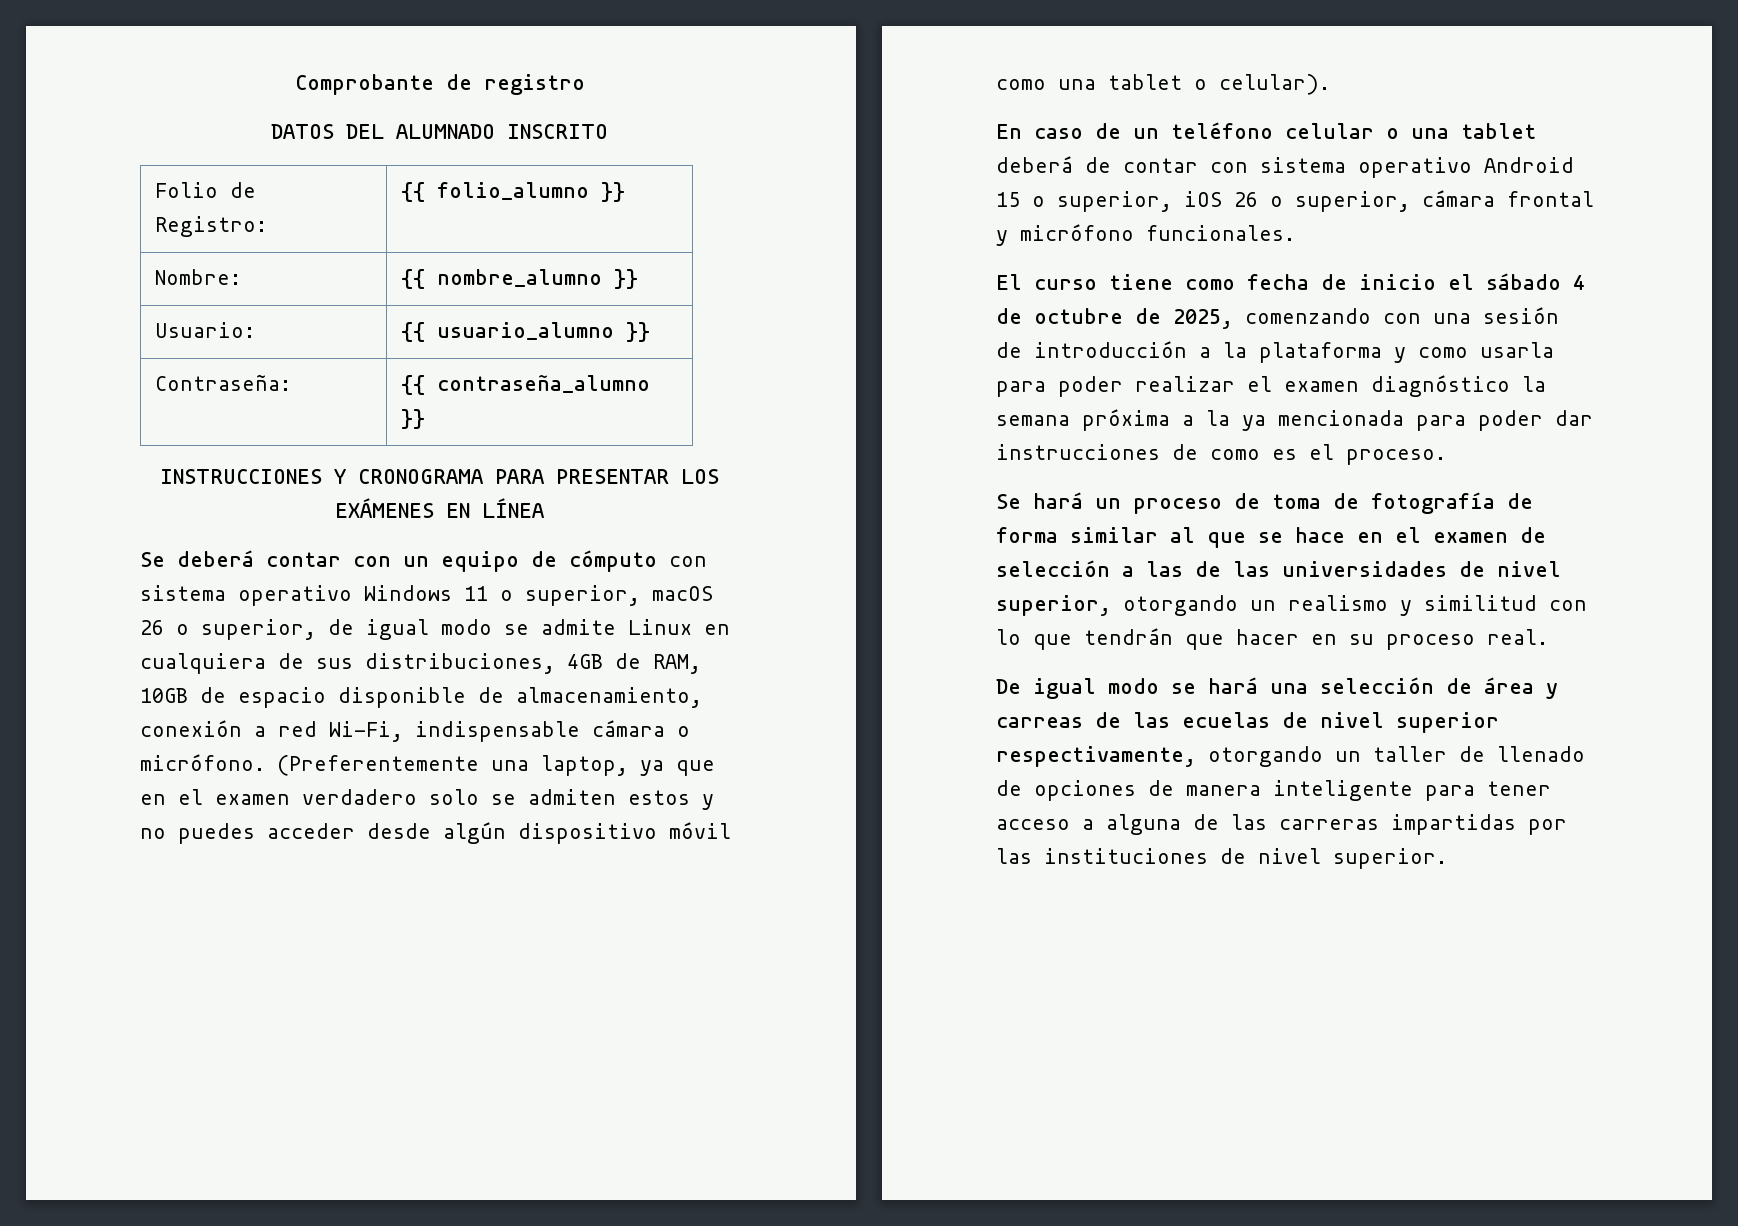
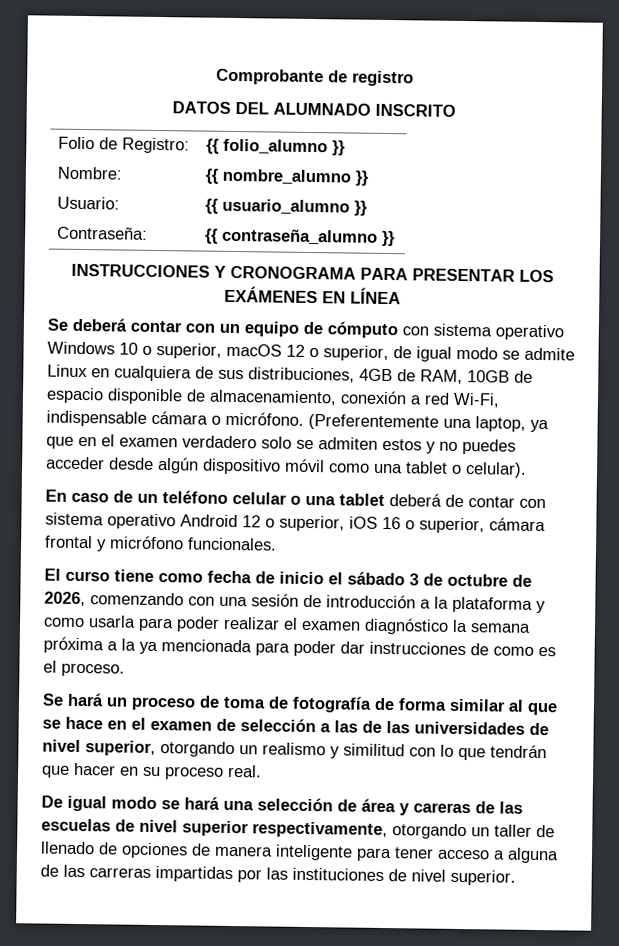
- Se deberá contar con un equipo de cómputo con sistema operativo Windows 11 o superior, macOS 26 o superior, de igual modo se admite Linux en cualquiera de sus distribuciones, 4GB de RAM, 10GB de espacio disponible de almacenamiento, conexión a red Wi-Fi, indispensable cámara o micrófono.
+ Se deberá contar con un equipo de cómputo con sistema operativo Windows 10 o superior, macOS 12 o superior, de igual modo se admite Linux en cualquiera de sus distribuciones, 4GB de RAM, 10GB de espacio disponible de almacenamiento, conexión a red Wi-Fi, indispensable cámara o micrófono.
- En caso de un teléfono celular o una tablet deberá de contar con sistema operativo Android 15 o superior, iOS 26 o superior, cámara frontal y micrófono funcionales.
+ En caso de un teléfono celular o una tablet deberá de contar con sistema operativo Android 12 o superior, iOS 16 o superior, cámara frontal y micrófono funcionales.
- El curso tiene como fecha de inicio el sábado 4 de octubre de 2025, comenzando con una sesión de introducción a la plataforma y como usarla para poder realizar el examen diagnóstico la semana próxima a la ya mencionada para poder dar instrucciones de como es el proceso.
+ El curso tiene como fecha de inicio el sábado 3 de octubre de 2026, comenzando con una sesión de introducción a la plataforma y como usarla para poder realizar el examen diagnóstico la semana próxima a la ya mencionada para poder dar instrucciones de como es el proceso.
- De igual modo se hará una selección de área y carreas de las ecuelas de nivel superior respectivamente, otorgando un taller de llenado de opciones de manera inteligente para tener acceso a alguna de las carreras impartidas por las instituciones de nivel superior.
+ De igual modo se hará una selección de área y careras de las escuelas de nivel superior respectivamente, otorgando un taller de llenado de opciones de manera inteligente para tener acceso a alguna de las carreras impartidas por las instituciones de nivel superior.

